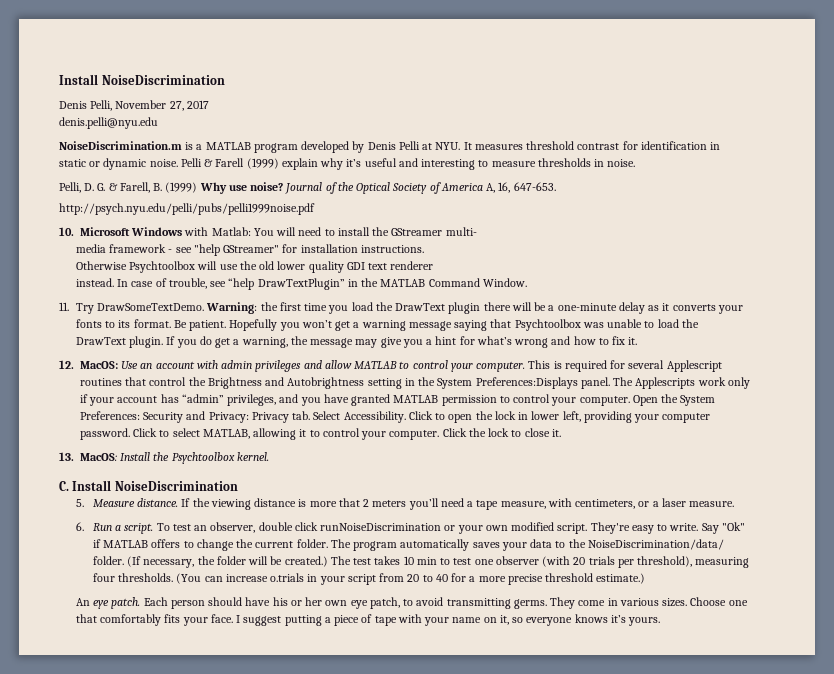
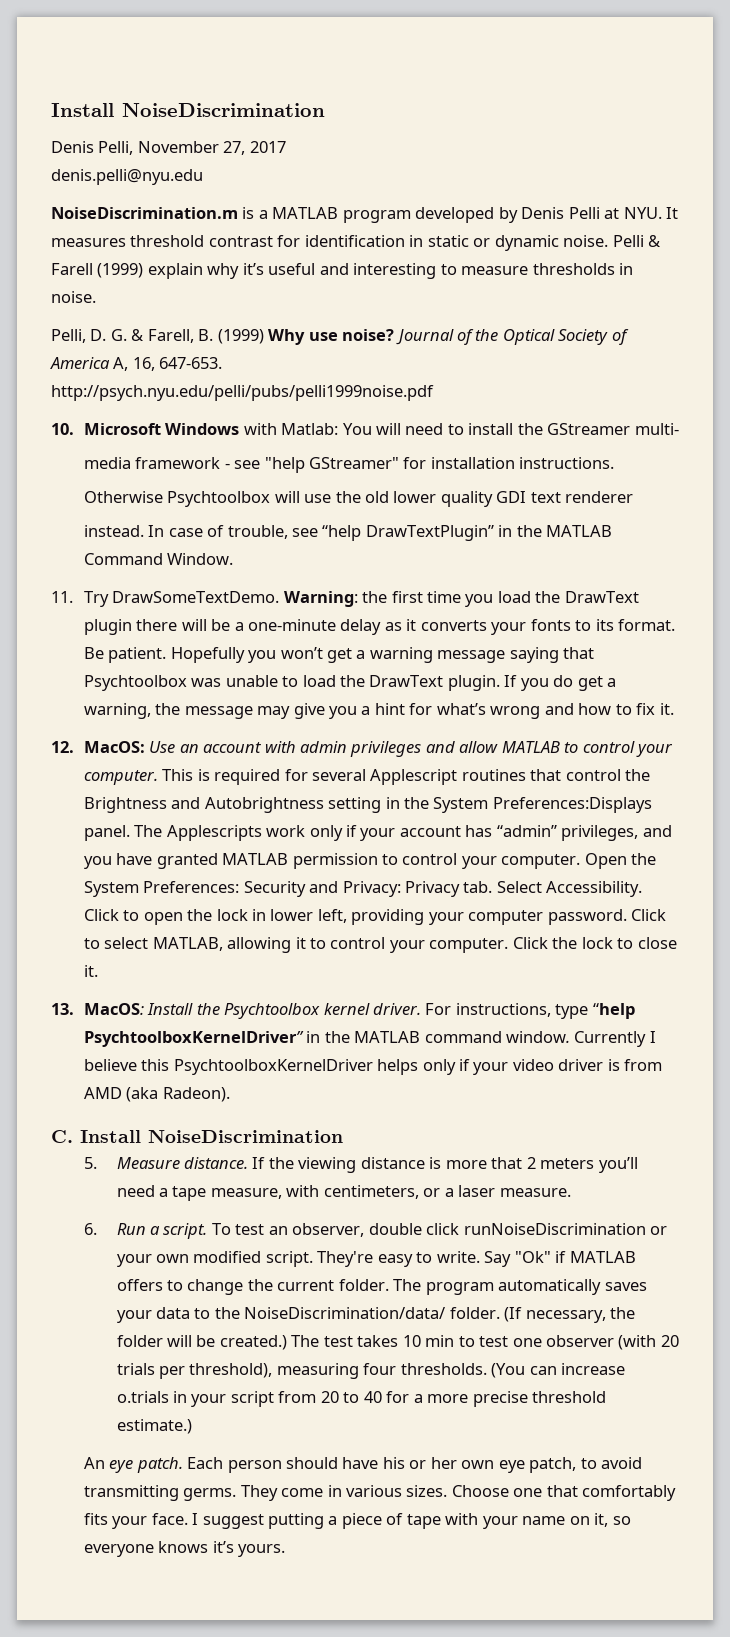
- 13. MacOS: Install the Psychtoolbox kernel.
+ 13. MacOS: Install the Psychtoolbox kernel driver. For instructions, type “help PsychtoolboxKernelDriver” in the MATLAB command window. Currently I believe this PsychtoolboxKernelDriver helps only if your video driver is from AMD (aka Radeon).

